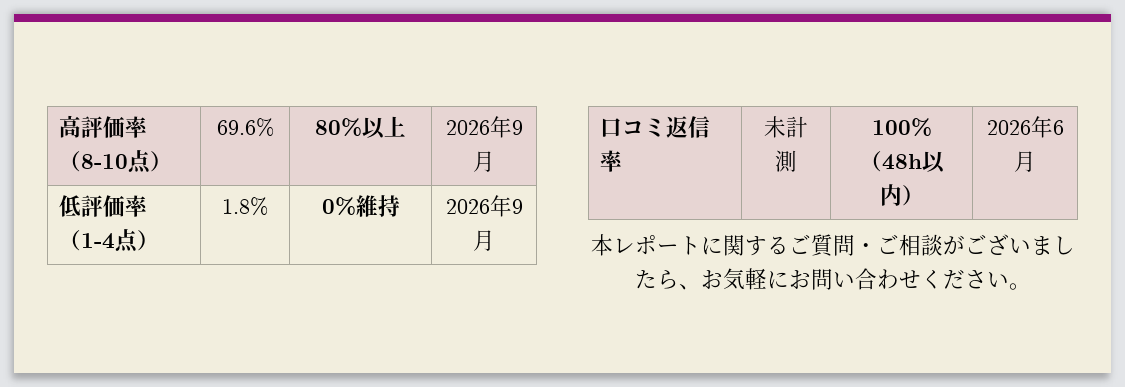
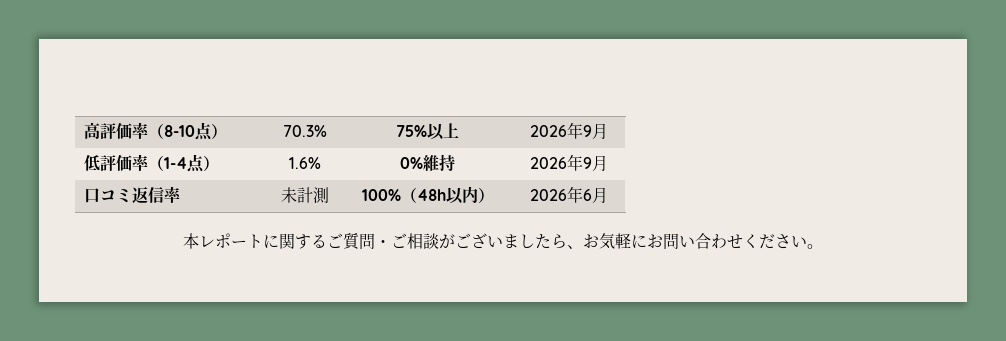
- 高評価率（8-10点） | 69.6% | 80%以上 | 2026年9月
+ 高評価率（8-10点） | 70.3% | 75%以上 | 2026年9月
- 低評価率（1-4点） | 1.8% | 0%維持 | 2026年9月
+ 低評価率（1-4点） | 1.6% | 0%維持 | 2026年9月

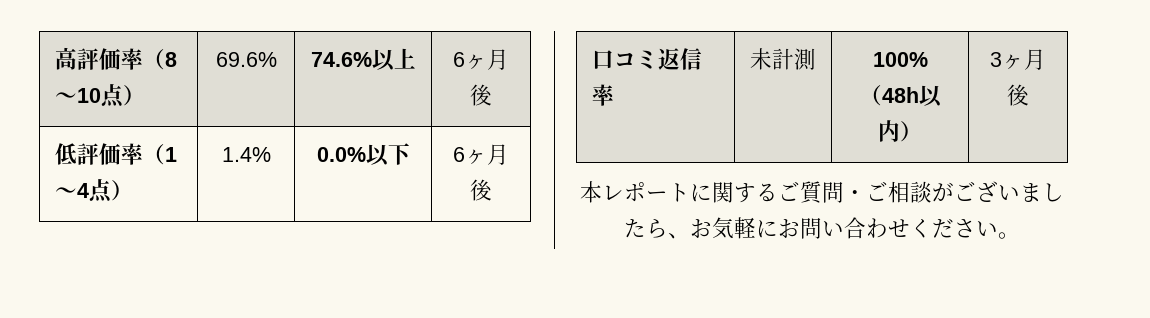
- 高評価率（8-10点） | 70.3% | 75%以上 | 2026年9月
+ 高評価率（8〜10点） | 69.6% | 74.6%以上 | 6ヶ月後
- 低評価率（1-4点） | 1.6% | 0%維持 | 2026年9月
+ 低評価率（1〜4点） | 1.4% | 0.0%以下 | 6ヶ月後
- 口コミ返信率 | 未計測 | 100%（48h以内） | 2026年6月
+ 口コミ返信率 | 未計測 | 100%（48h以内） | 3ヶ月後

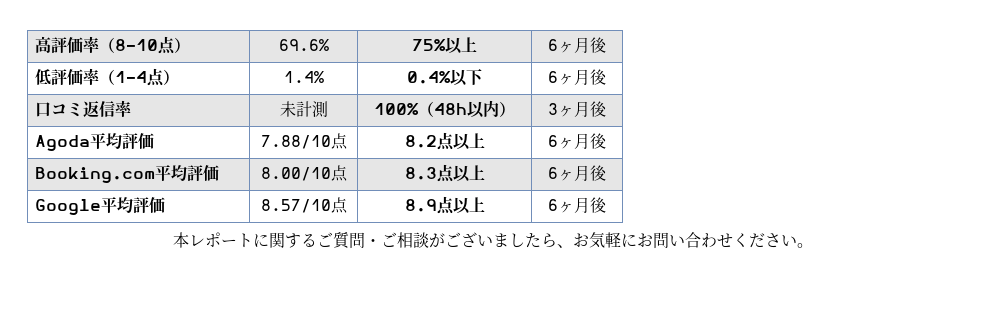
- 高評価率（8〜10点） | 69.6% | 74.6%以上 | 6ヶ月後
+ 高評価率（8-10点） | 69.6% | 75%以上 | 6ヶ月後
- 低評価率（1〜4点） | 1.4% | 0.0%以下 | 6ヶ月後
+ 低評価率（1-4点） | 1.4% | 0.4%以下 | 6ヶ月後
+ Agoda平均評価 | 7.88/10点 | 8.2点以上 | 6ヶ月後
+ Booking.com平均評価 | 8.00/10点 | 8.3点以上 | 6ヶ月後
+ Google平均評価 | 8.57/10点 | 8.9点以上 | 6ヶ月後

